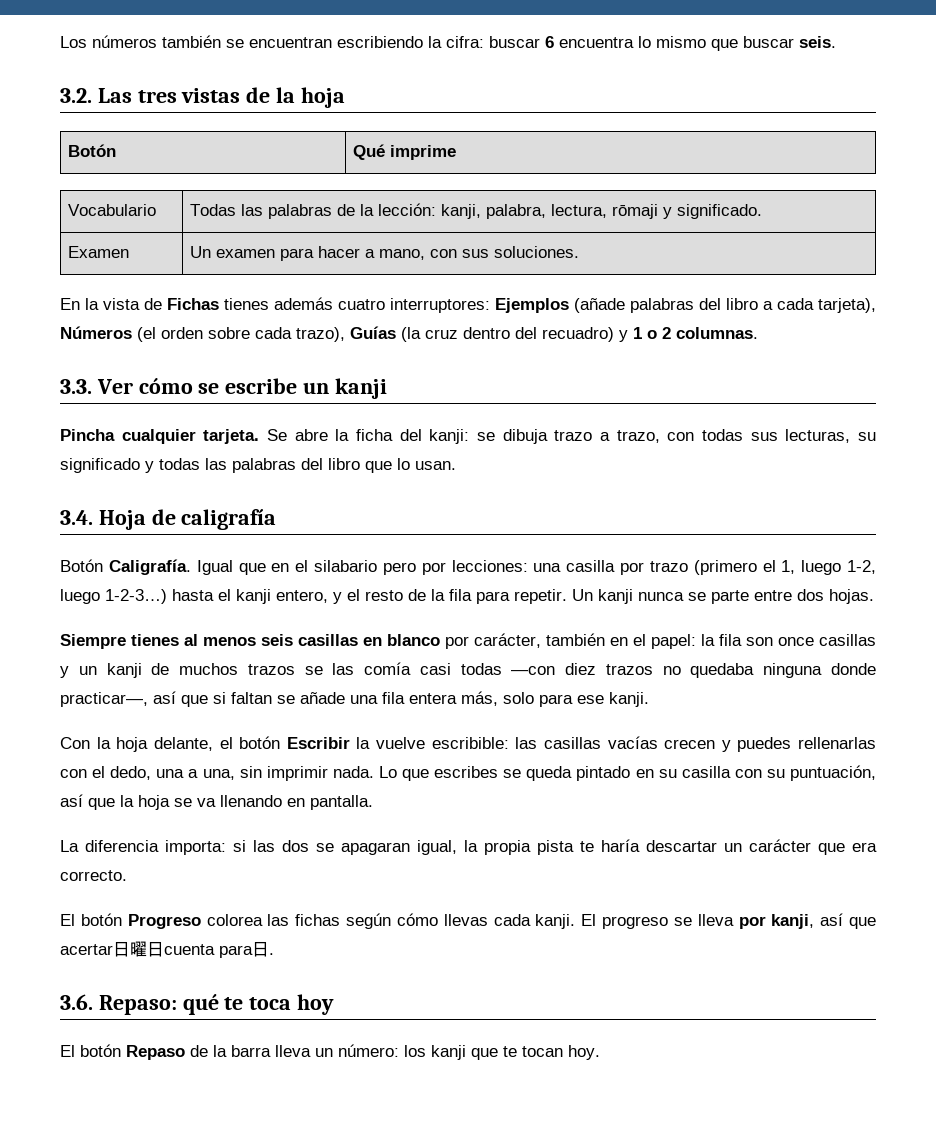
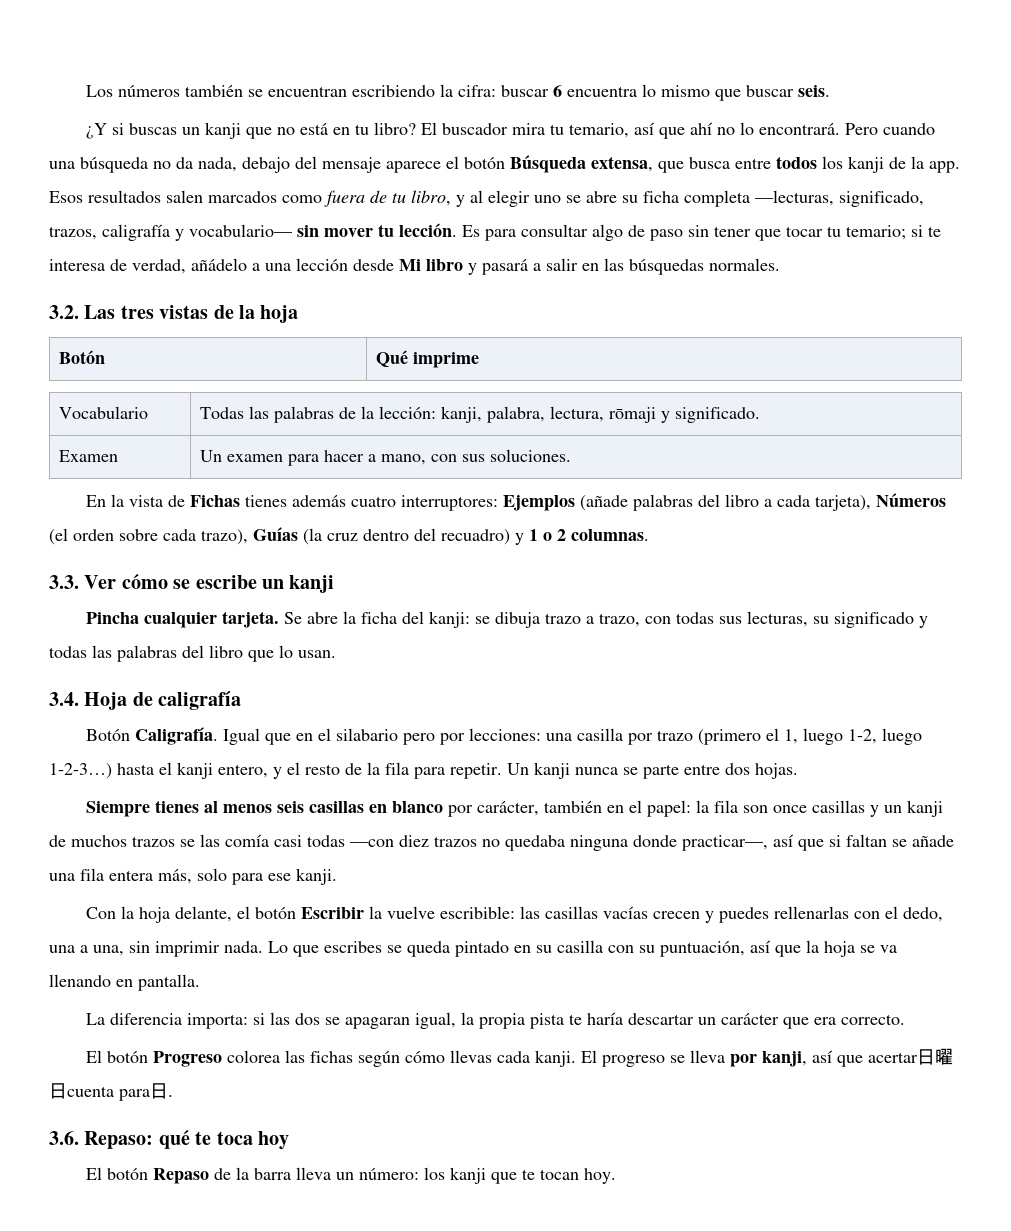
+ ¿Y si buscas un kanji que no está en tu libro? El buscador mira tu temario, así que ahí no lo encontrará. Pero cuando una búsqueda no da nada, debajo del mensaje aparece el botón Búsqueda extensa, que busca entre todos los kanji de la app. Esos resultados salen marcados como fuera de tu libro, y al elegir uno se abre su ficha completa —lecturas, significado, trazos, caligrafía y vocabulario— sin mover tu lección. Es para consultar algo de paso sin tener que tocar tu temario; si te interesa de verdad, añádelo a una lección desde Mi libro y pasará a salir en las búsquedas normales.

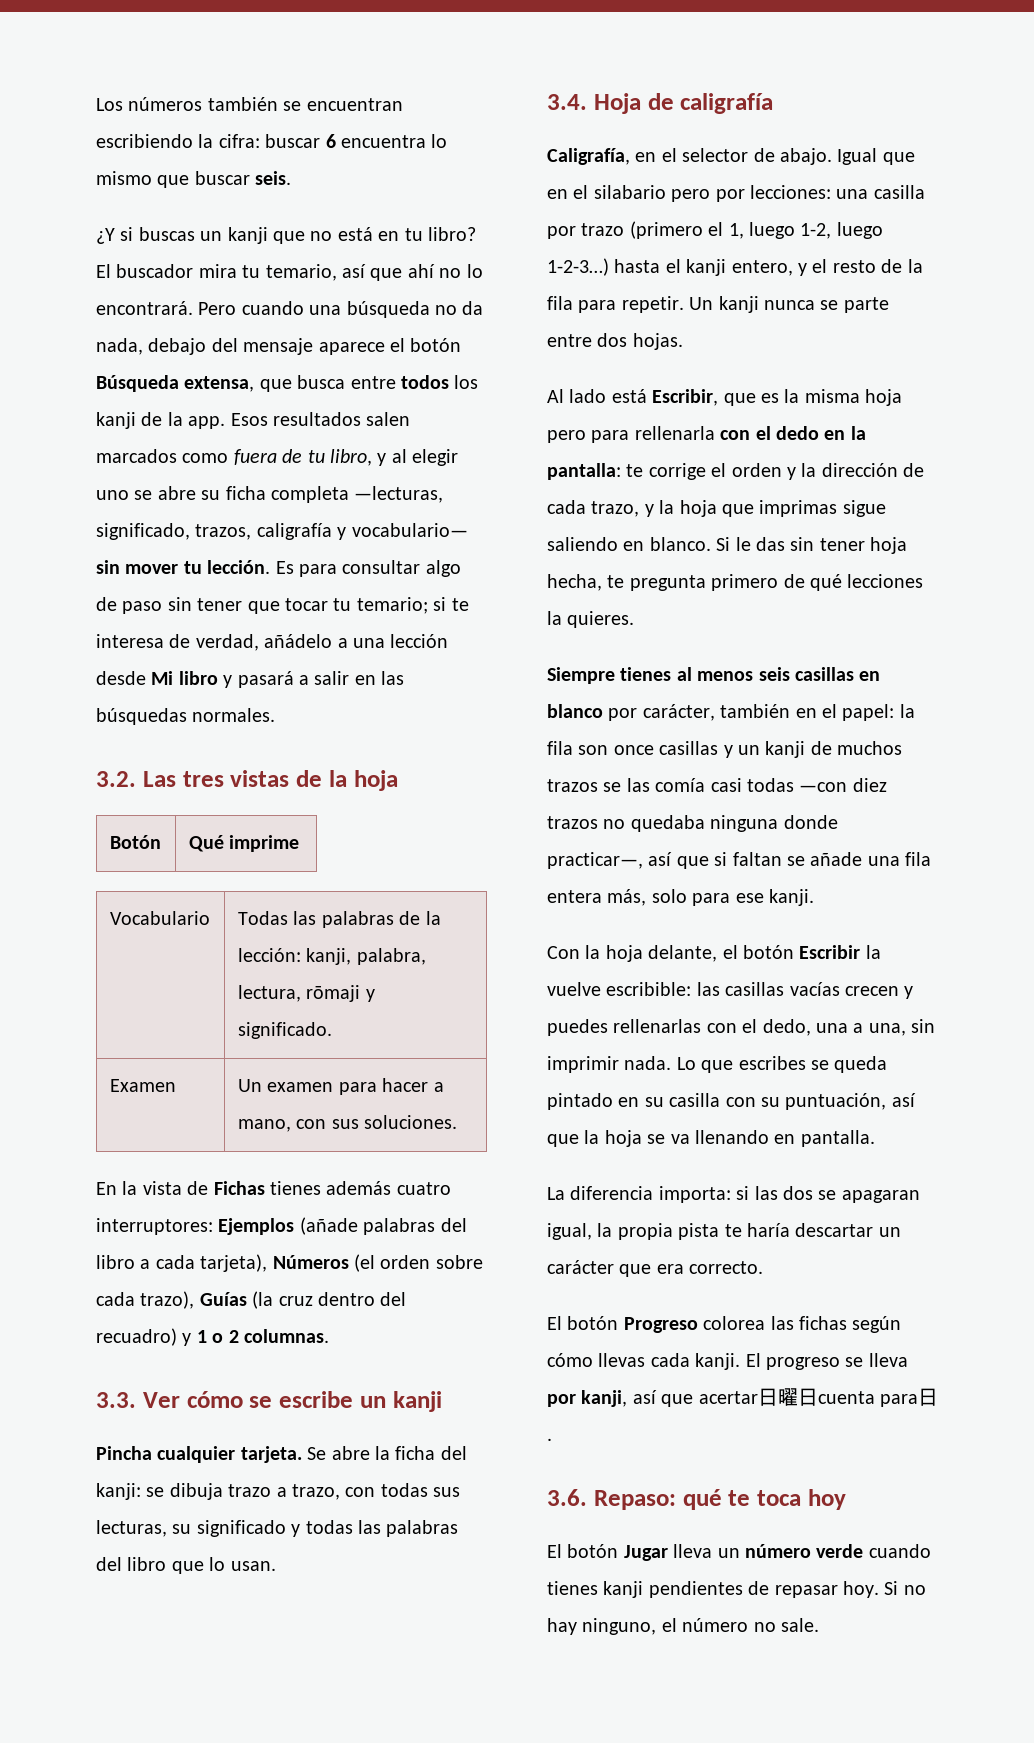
- Botón Caligrafía.
+ Caligrafía, en el selector de abajo.
+ Al lado está Escribir, que es la misma hoja pero para rellenarla con el dedo en la pantalla: te corrige el orden y la dirección de cada trazo, y la hoja que imprimas sigue saliendo en blanco. Si le das sin tener hoja hecha, te pregunta primero de qué lecciones la quieres.
- El botón Repaso de la barra lleva un número: los kanji que te tocan hoy.
+ El botón Jugar lleva un número verde cuando tienes kanji pendientes de repasar hoy. Si no hay ninguno, el número no sale.

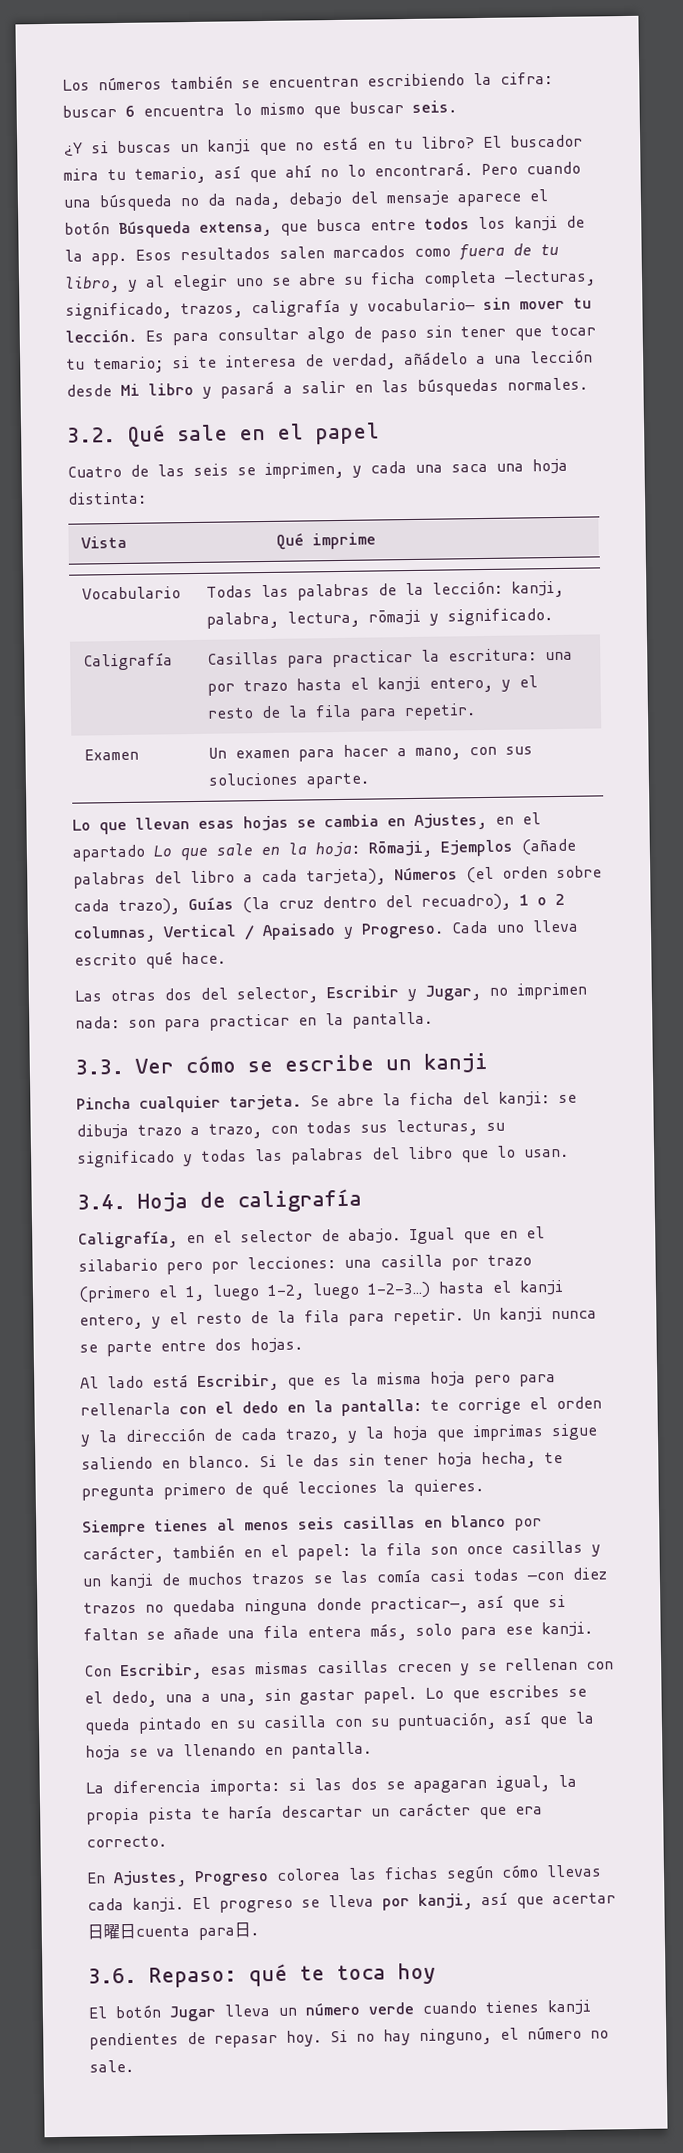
- 3.2. Las tres vistas de la hoja
- Botón | Qué imprime
+ 3.2. Qué sale en el papel
+ Cuatro de las seis se imprimen, y cada una saca una hoja distinta:
+ Vista | Qué imprime
+ Caligrafía | Casillas para practicar la escritura: una por trazo hasta el kanji entero, y el resto de la fila para repetir.
- Examen | Un examen para hacer a mano, con sus soluciones.
- En la vista de Fichas tienes además cuatro interruptores: Ejemplos (añade palabras del libro a cada tarjeta), Números (el orden sobre cada trazo), Guías (la cruz dentro del recuadro) y 1 o 2 columnas.
+ Examen | Un examen para hacer a mano, con sus soluciones aparte.
+ Lo que llevan esas hojas se cambia en Ajustes, en el apartado Lo que sale en la hoja: Rōmaji, Ejemplos (añade palabras del libro a cada tarjeta), Números (el orden sobre cada trazo), Guías (la cruz dentro del recuadro), 1 o 2 columnas, Vertical / Apaisado y Progreso. Cada uno lleva escrito qué hace.
+ Las otras dos del selector, Escribir y Jugar, no imprimen nada: son para practicar en la pantalla.
- Con la hoja delante, el botón Escribir la vuelve escribible: las casillas vacías crecen y puedes rellenarlas con el dedo, una a una, sin imprimir nada.
+ Con Escribir, esas mismas casillas crecen y se rellenan con el dedo, una a una, sin gastar papel.
- El botón Progreso colorea las fichas según cómo llevas cada kanji.
+ En Ajustes, Progreso colorea las fichas según cómo llevas cada kanji.

